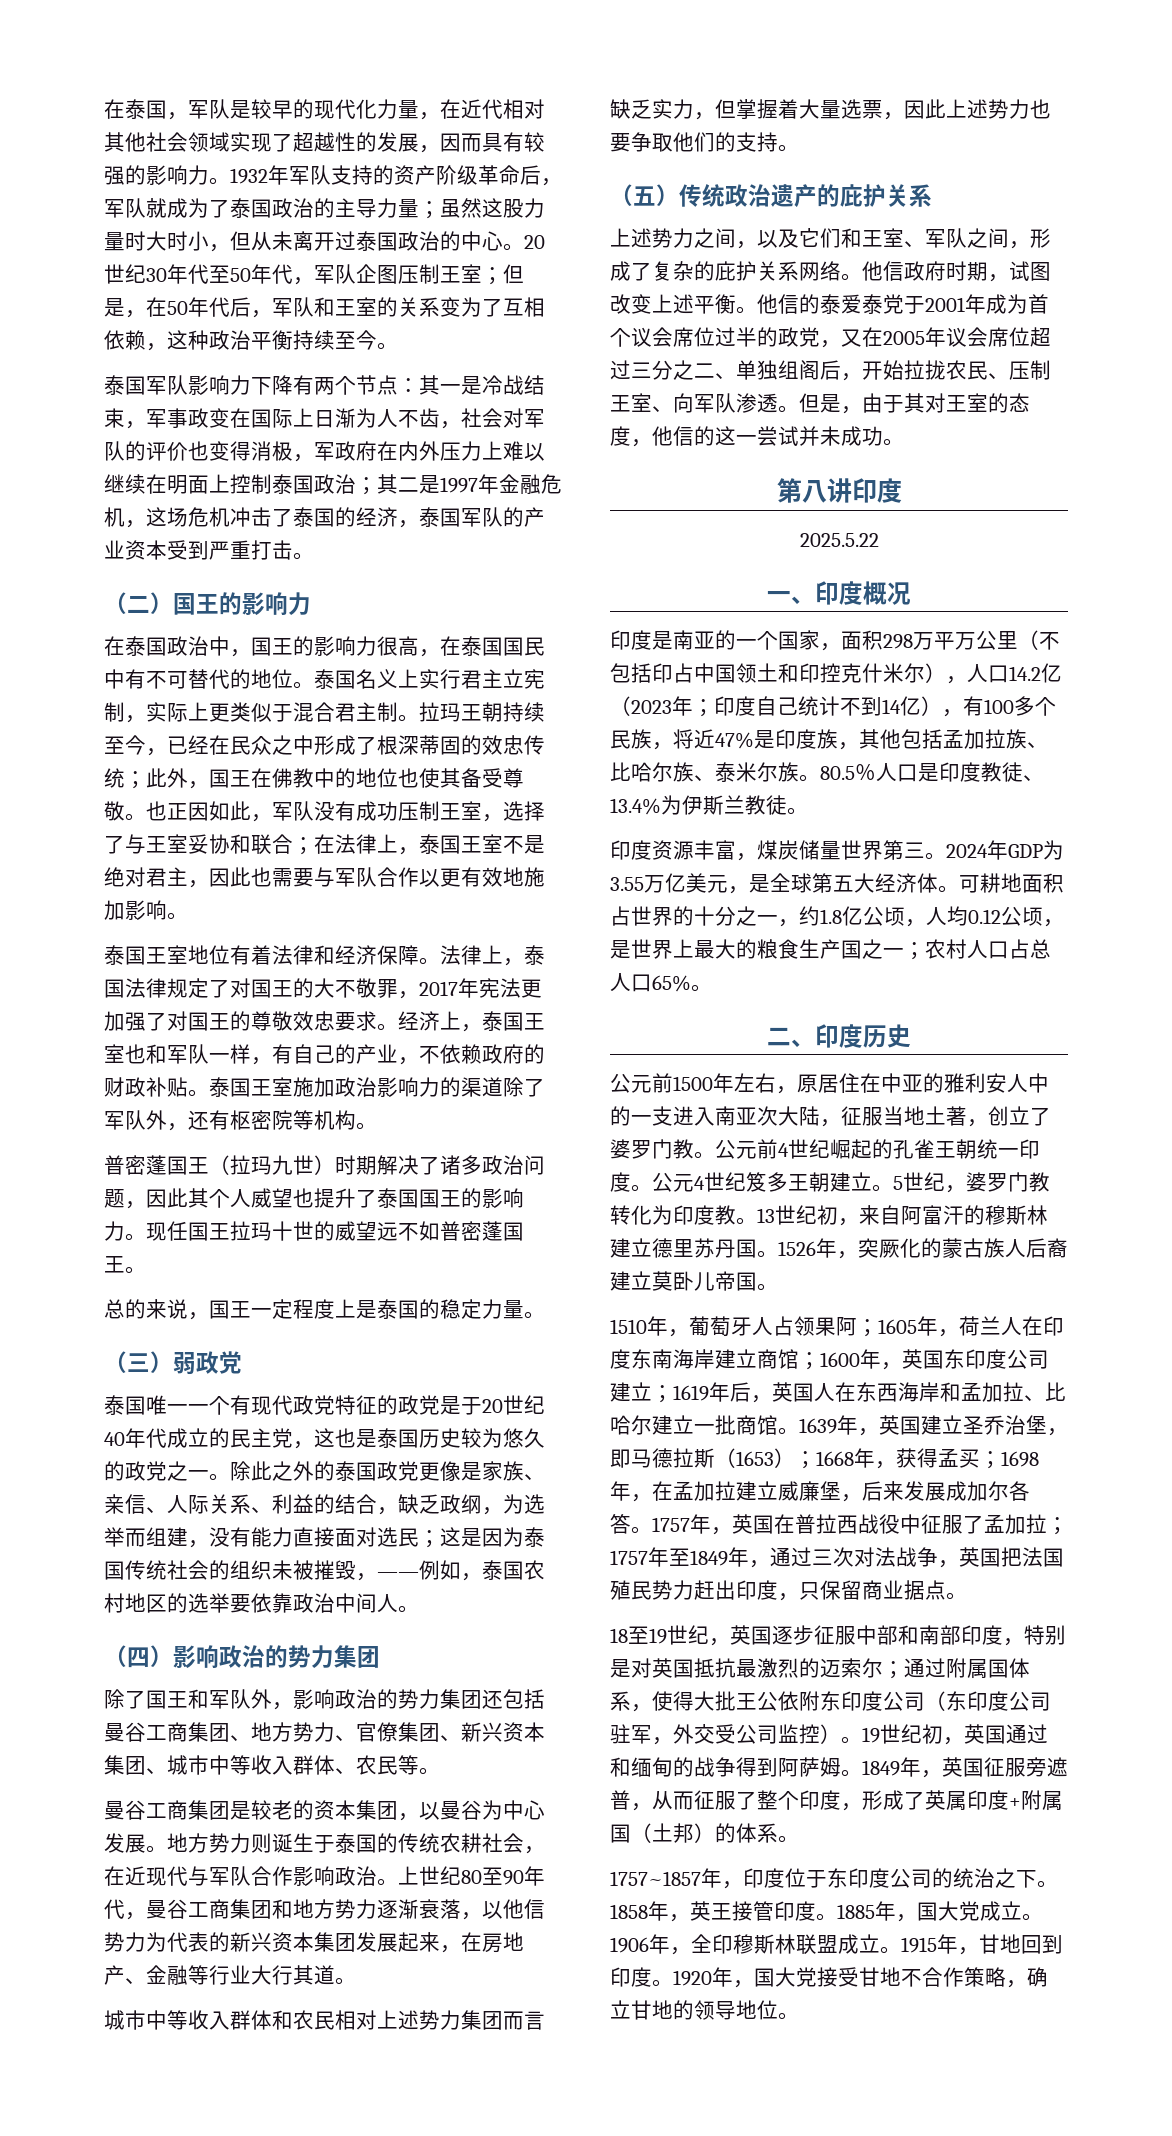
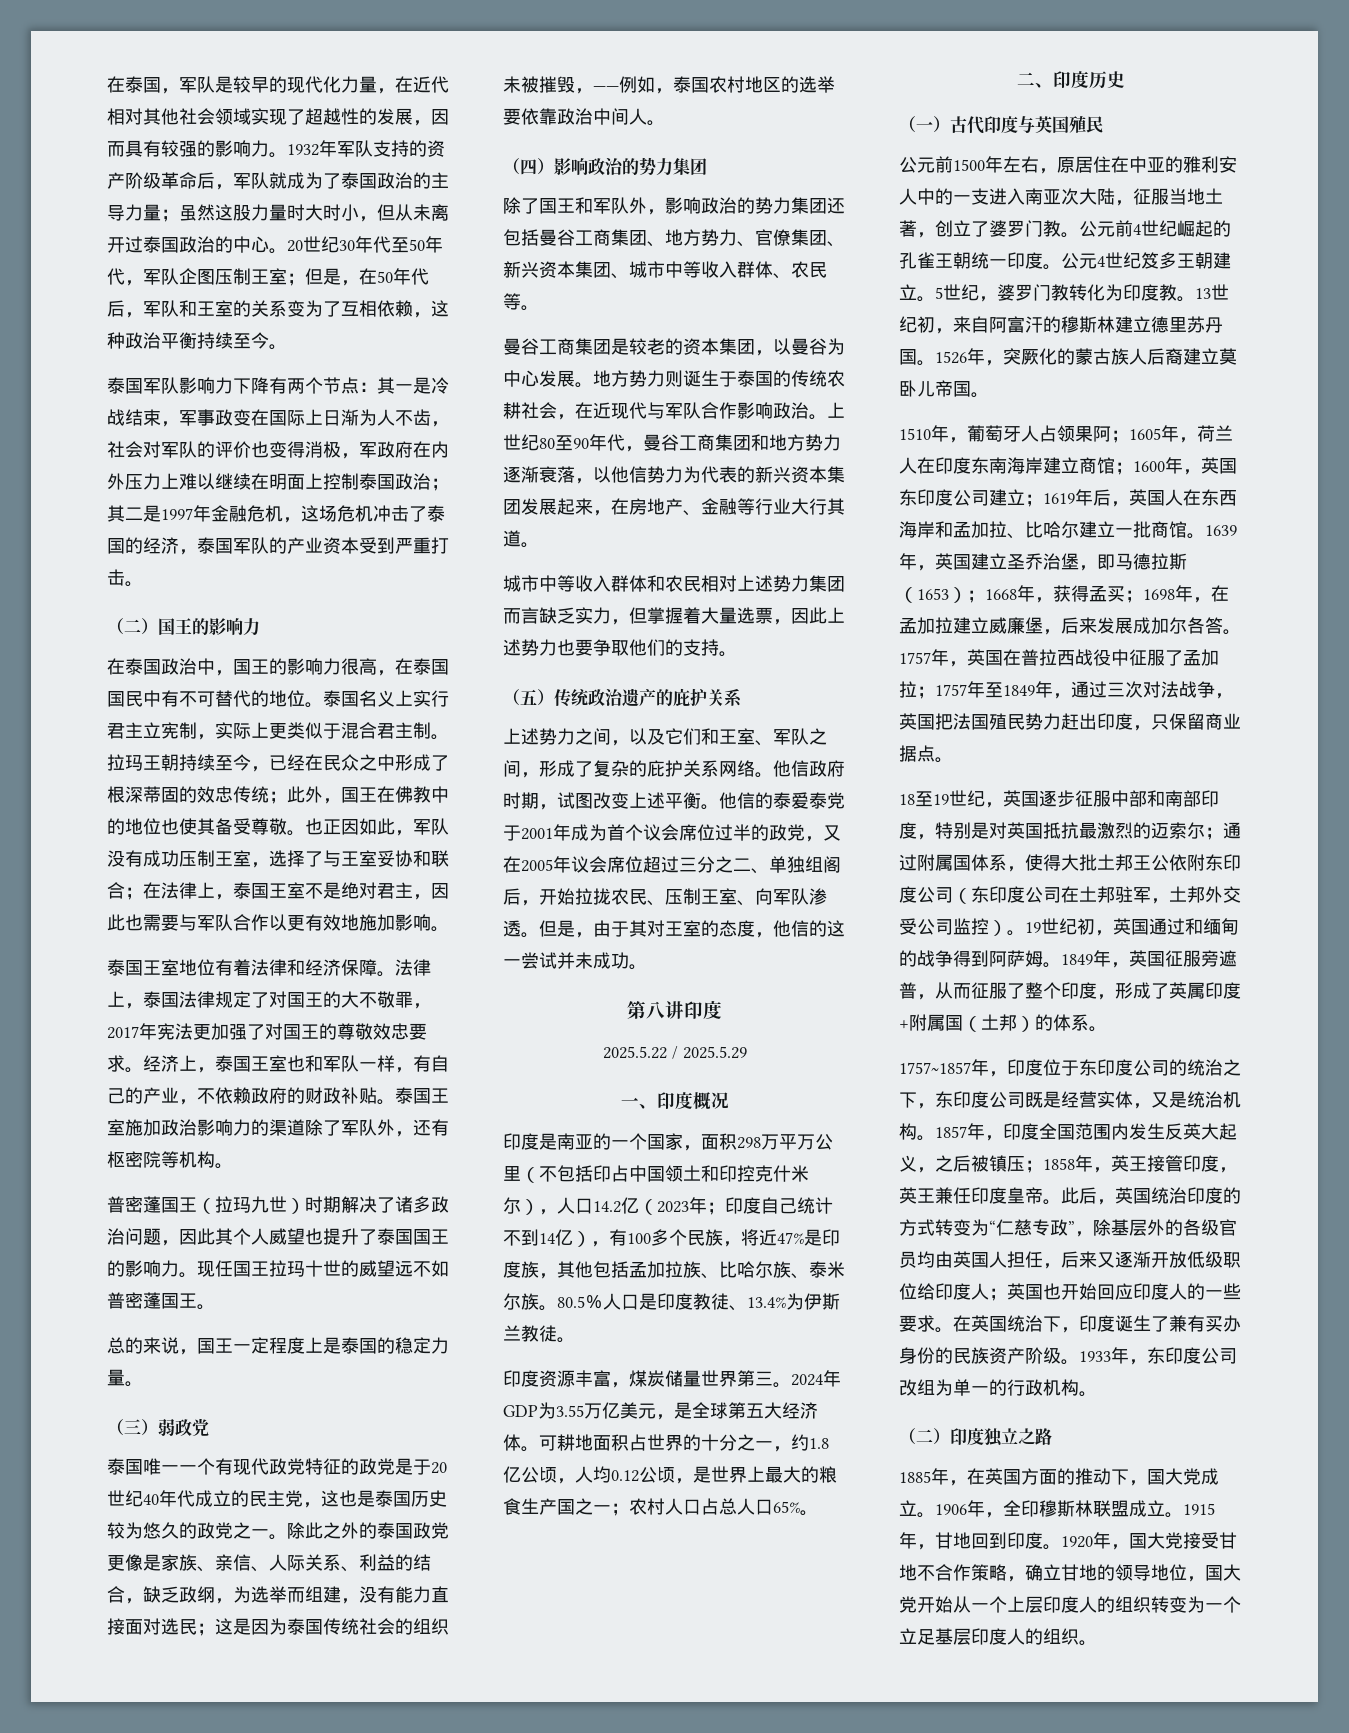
- 2025.5.22
+ 2025.5.22 / 2025.5.29
+ （一）古代印度与英国殖民
- 18至19世纪，英国逐步征服中部和南部印度，特别是对英国抵抗最激烈的迈索尔；通过附属国体系，使得大批王公依附东印度公司（东印度公司驻军，外交受公司监控）。
+ 18至19世纪，英国逐步征服中部和南部印度，特别是对英国抵抗最激烈的迈索尔；通过附属国体系，使得大批土邦王公依附东印度公司（东印度公司在土邦驻军，土邦外交受公司监控）。
- 1757~1857年，印度位于东印度公司的统治之下。1858年，英王接管印度。1885年，国大党成立。
+ 1757~1857年，印度位于东印度公司的统治之下，东印度公司既是经营实体，又是统治机构。1857年，印度全国范围内发生反英大起义，之后被镇压；1858年，英王接管印度，英王兼任印度皇帝。此后，英国统治印度的方式转变为“仁慈专政”，除基层外的各级官员均由英国人担任，后来又逐渐开放低级职位给印度人；英国也开始回应印度人的一些要求。在英国统治下，印度诞生了兼有买办身份的民族资产阶级。1933年，东印度公司改组为单一的行政机构。
+ （二）印度独立之路
+ 1885年，在英国方面的推动下，国大党成立。
- 1920年，国大党接受甘地不合作策略，确立甘地的领导地位。
+ 1920年，国大党接受甘地不合作策略，确立甘地的领导地位，国大党开始从一个上层印度人的组织转变为一个立足基层印度人的组织。

